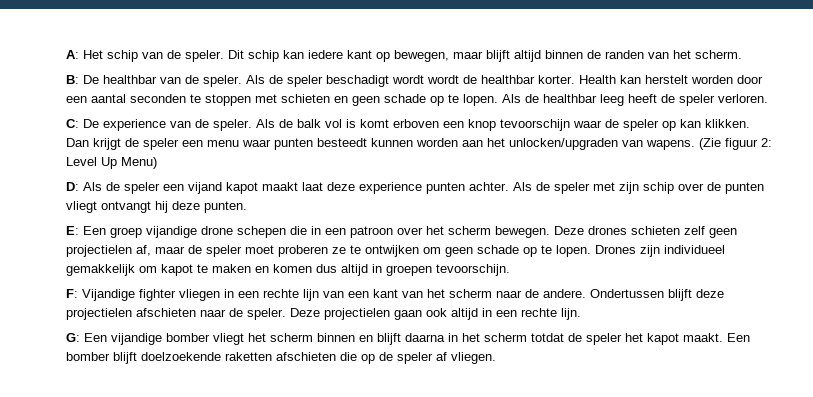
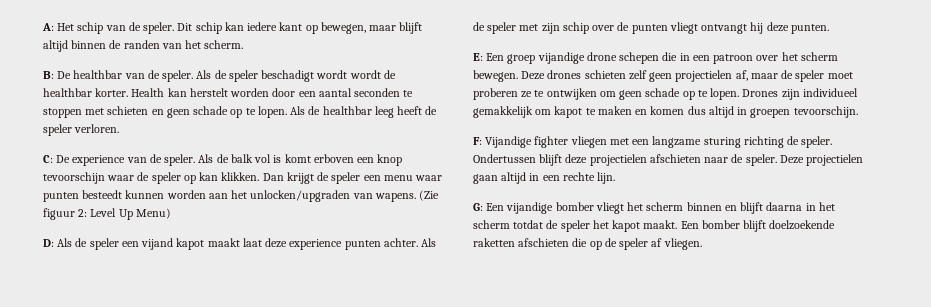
- F: Vijandige fighter vliegen in een rechte lijn van een kant van het scherm naar de andere.
+ F: Vijandige fighter vliegen met een langzame sturing richting de speler.
- Deze projectielen gaan ook altijd in een rechte lijn.
+ Deze projectielen gaan altijd in een rechte lijn.

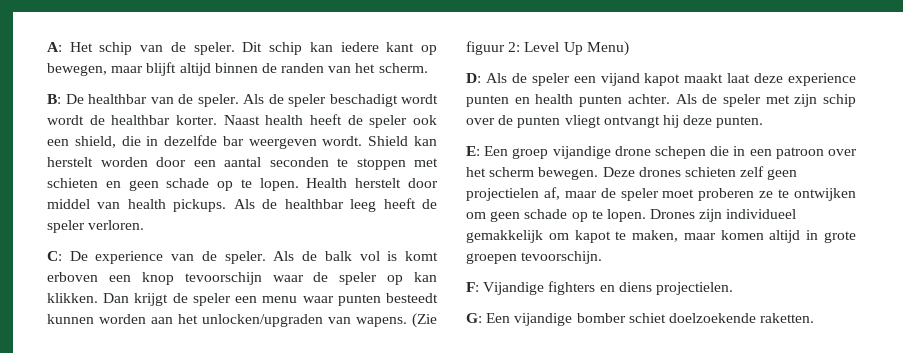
- Health kan herstelt worden door een aantal seconden te stoppen met schieten en geen schade op te lopen.
+ Naast health heeft de speler ook een shield, die in dezelfde bar weergeven wordt. Shield kan herstelt worden door een aantal seconden te stoppen met schieten en geen schade op te lopen.
+ Health herstelt door middel van health pickups.
- D: Als de speler een vijand kapot maakt laat deze experience punten achter.
+ D: Als de speler een vijand kapot maakt laat deze experience punten en health punten achter.
- Drones zijn individueel gemakkelijk om kapot te maken en komen dus altijd in groepen tevoorschijn.
+ Drones zijn individueel gemakkelijk om kapot te maken, maar komen altijd in grote groepen tevoorschijn.
- F: Vijandige fighter vliegen met een langzame sturing richting de speler. Ondertussen blijft deze projectielen afschieten naar de speler. Deze projectielen gaan altijd in een rechte lijn.
- G: Een vijandige bomber vliegt het scherm binnen en blijft daarna in het scherm totdat de speler het kapot maakt. Een bomber blijft doelzoekende raketten afschieten die op de speler af vliegen.
+ F: Vijandige fighters en diens projectielen.
+ G: Een vijandige bomber schiet doelzoekende raketten.

